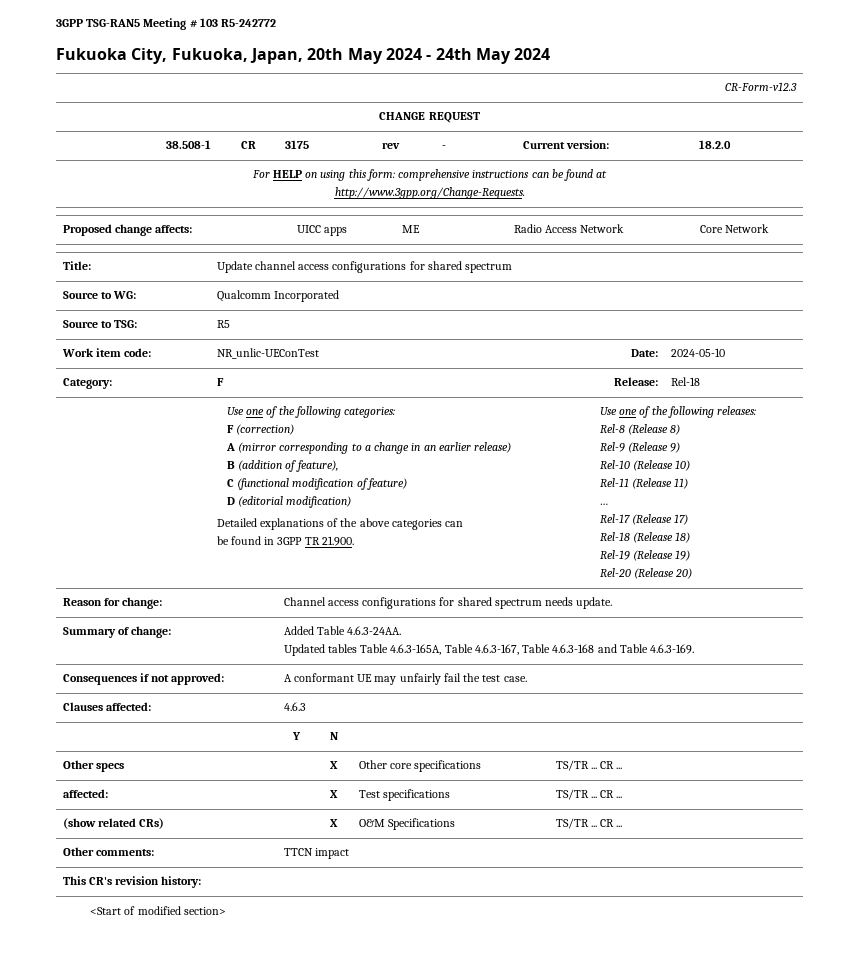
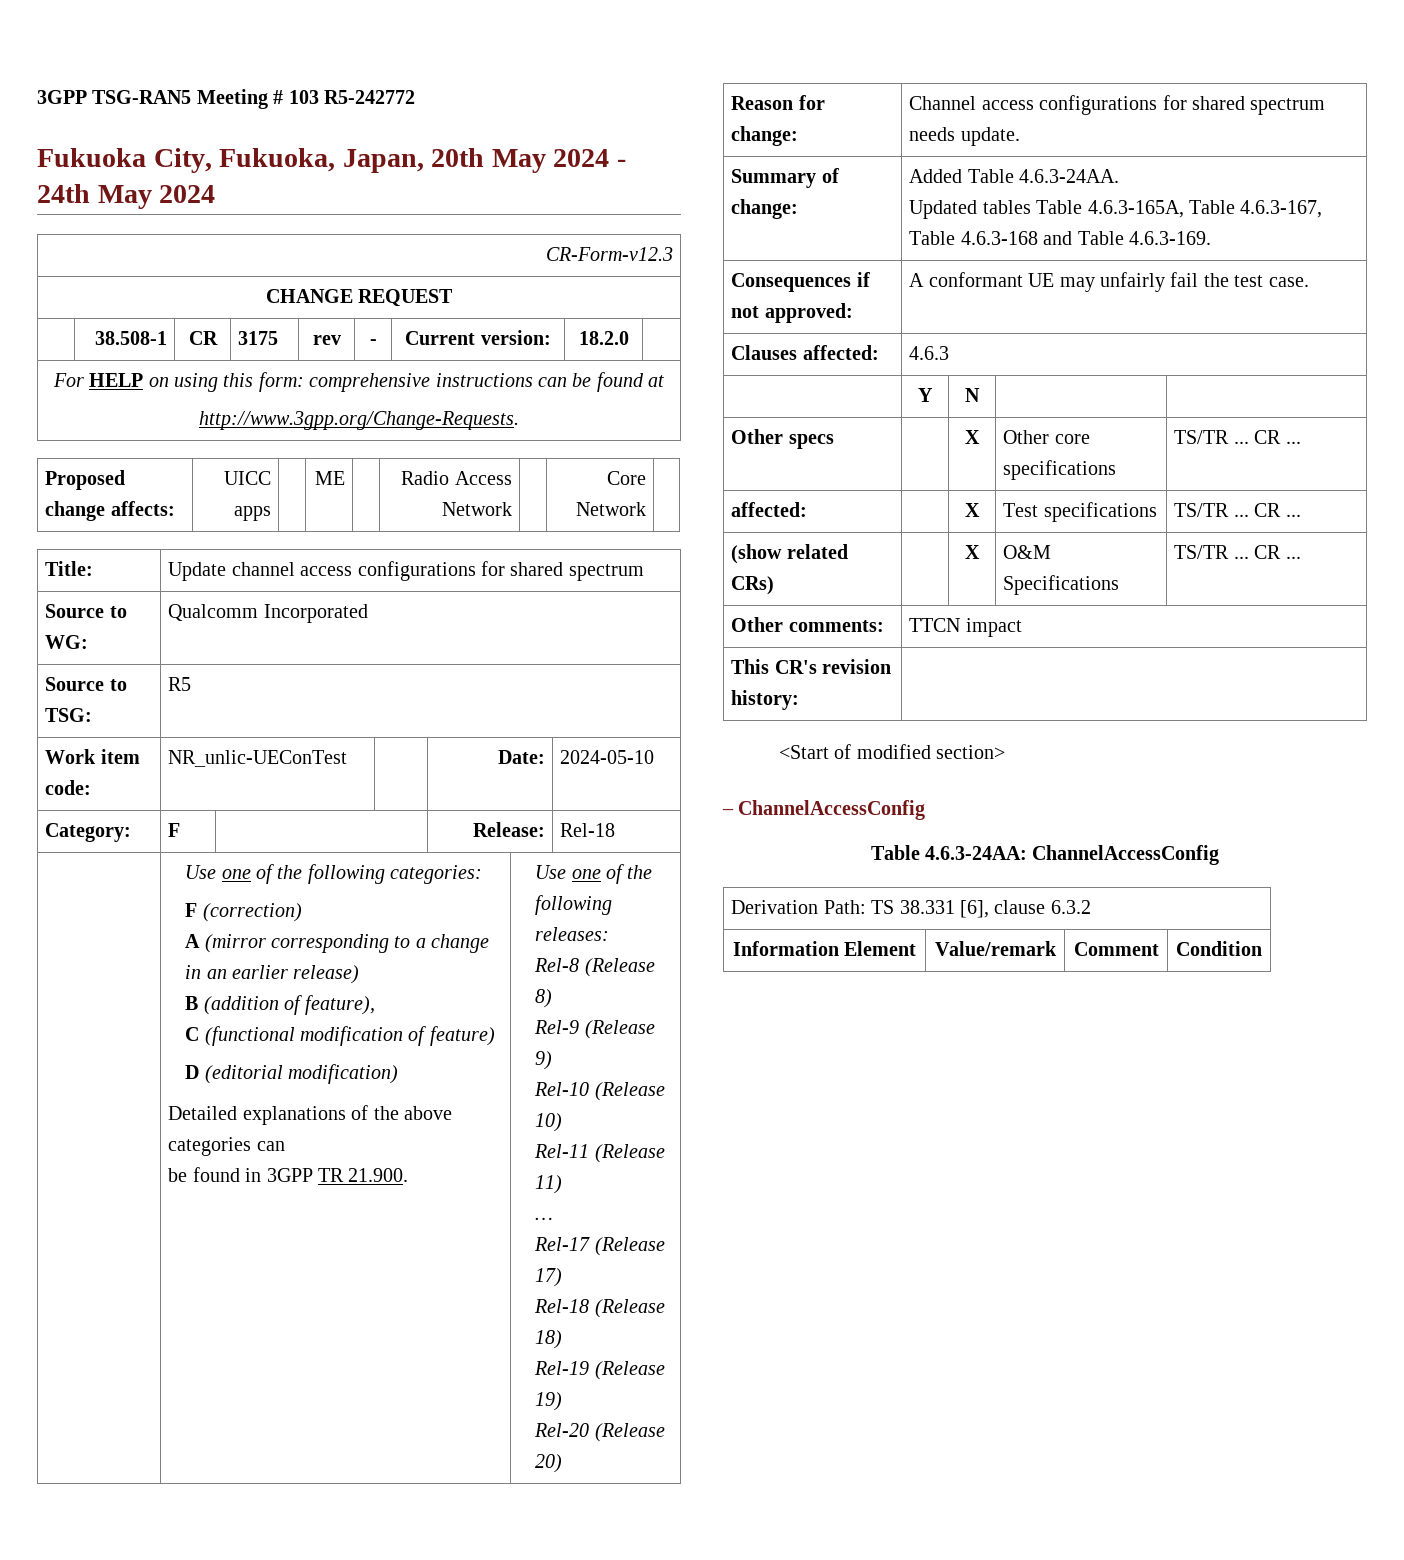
+ – ChannelAccessConfig
+ Table 4.6.3-24AA: ChannelAccessConfig
+ Derivation Path: TS 38.331 [6], clause 6.3.2
+ Information Element | Value/remark | Comment | Condition

